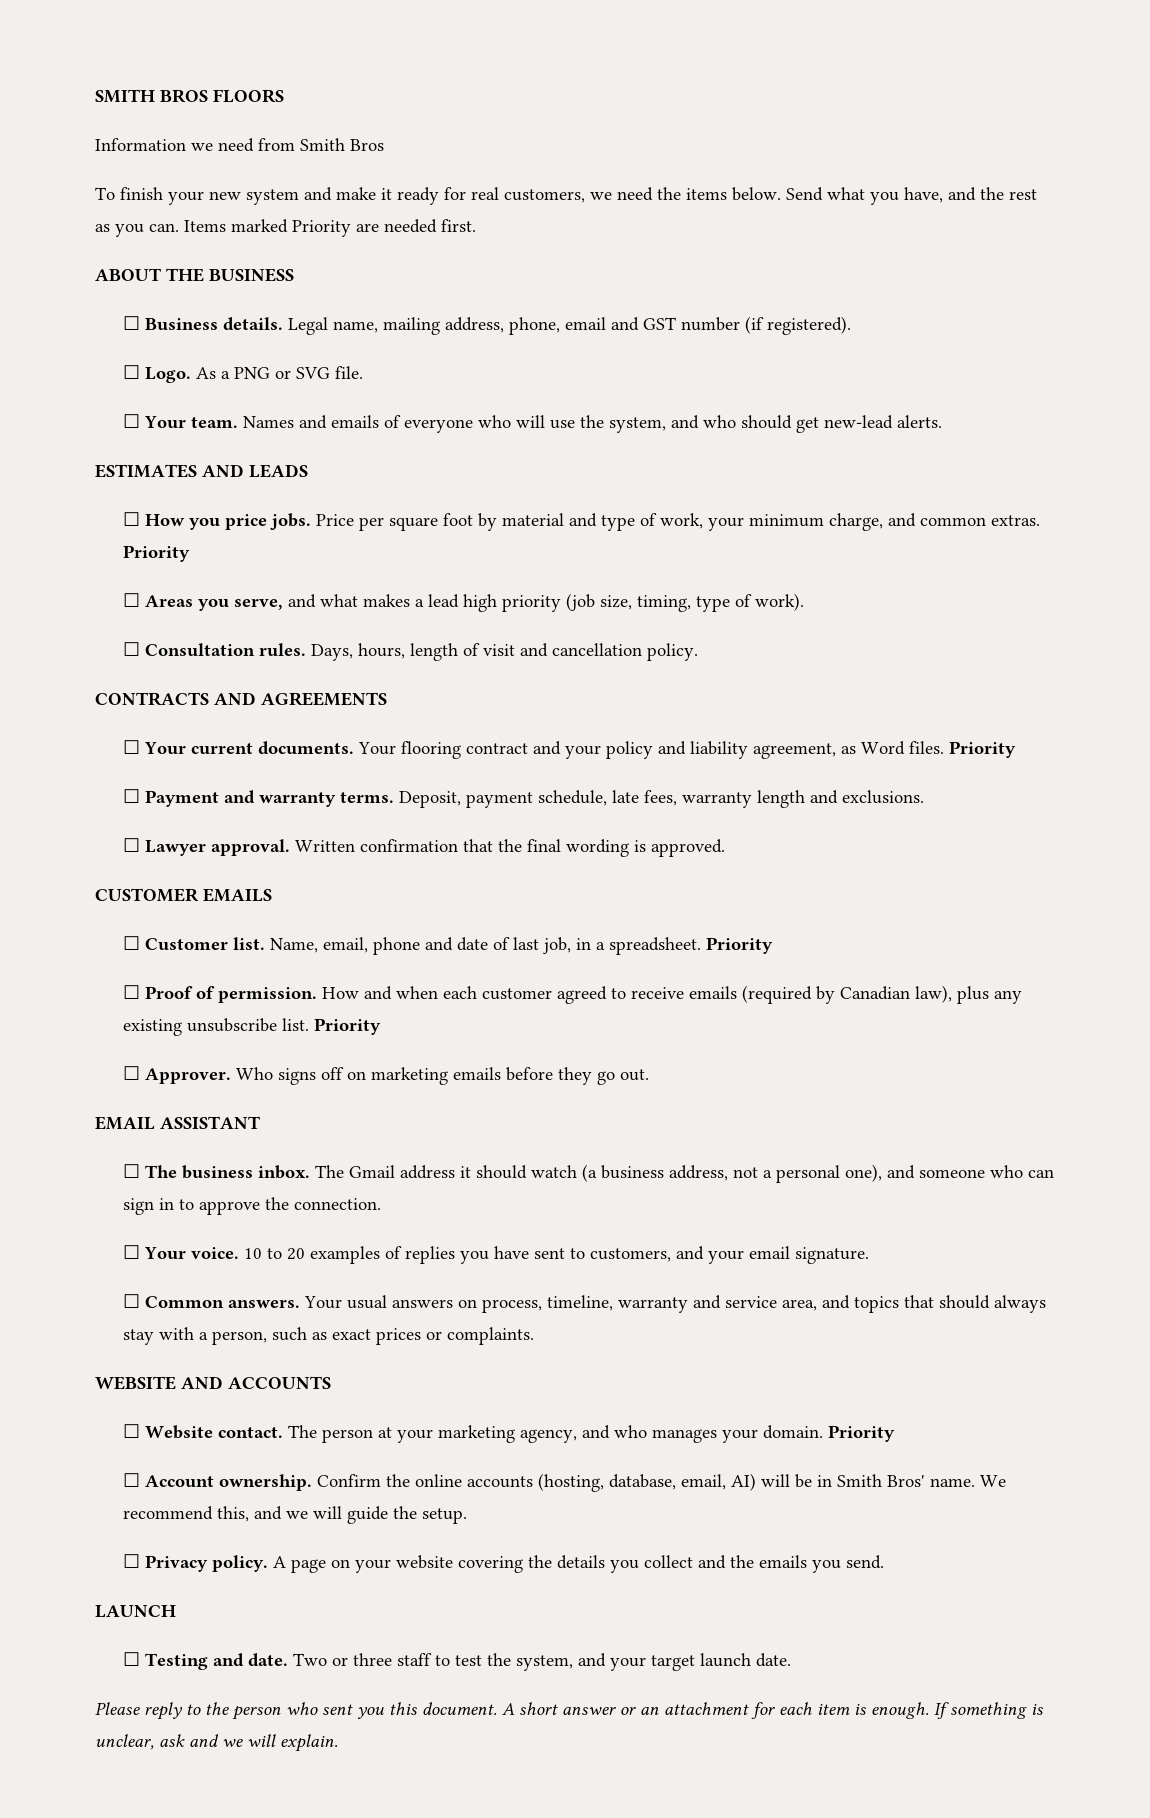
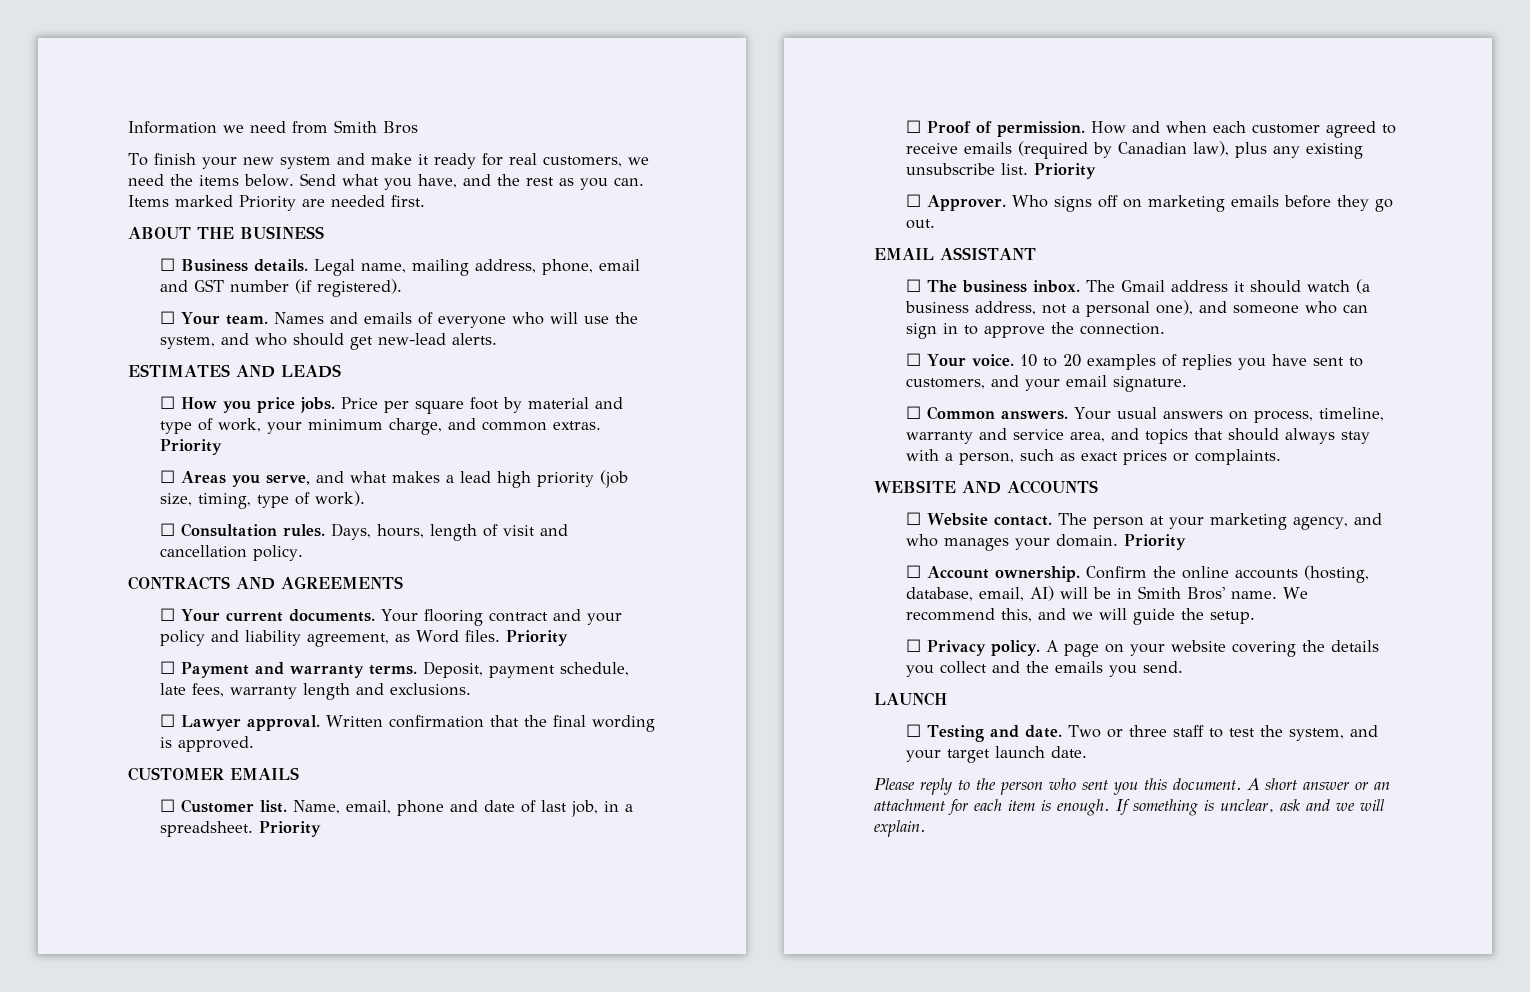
- SMITH BROS FLOORS
- ☐ Logo. As a PNG or SVG file.

